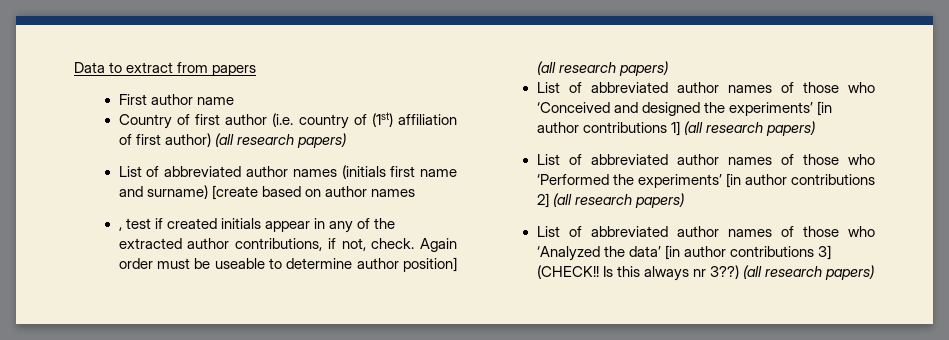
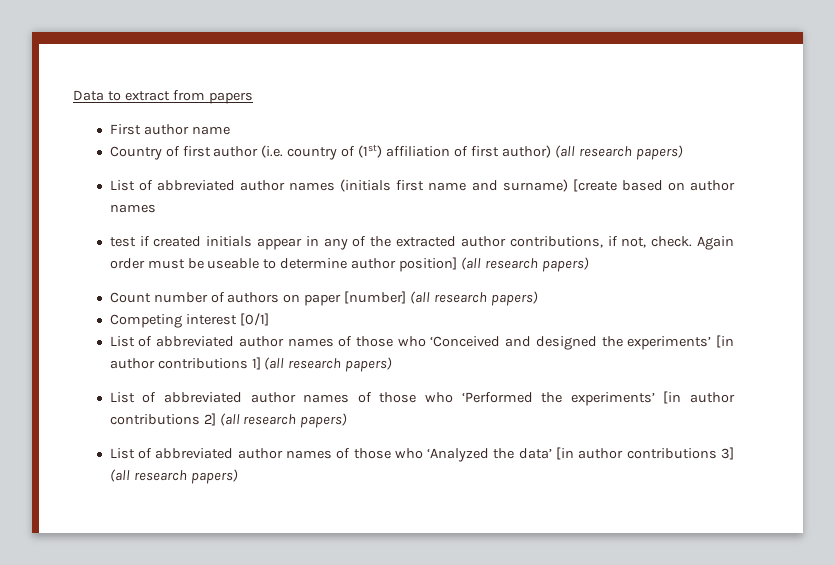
- , test if created initials appear in any of the extracted author contributions, if not, check.
+ test if created initials appear in any of the extracted author contributions, if not, check.
+ Count number of authors on paper [number] (all research papers)
+ Competing interest [0/1]
- List of abbreviated author names of those who ‘Analyzed the data’ [in author contributions 3] (CHECK!! Is this always nr 3??) (all research papers)
+ List of abbreviated author names of those who ‘Analyzed the data’ [in author contributions 3] (all research papers)

